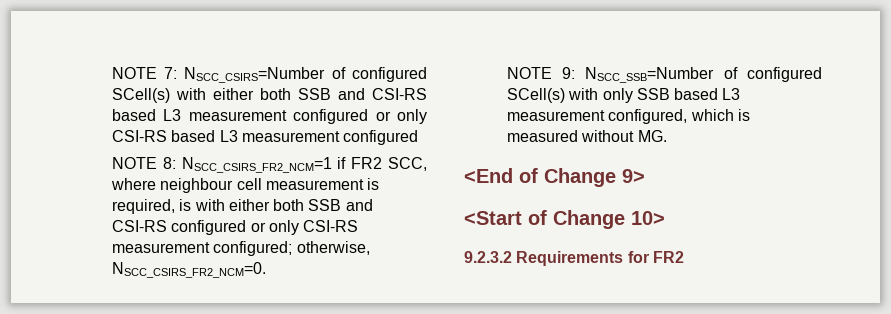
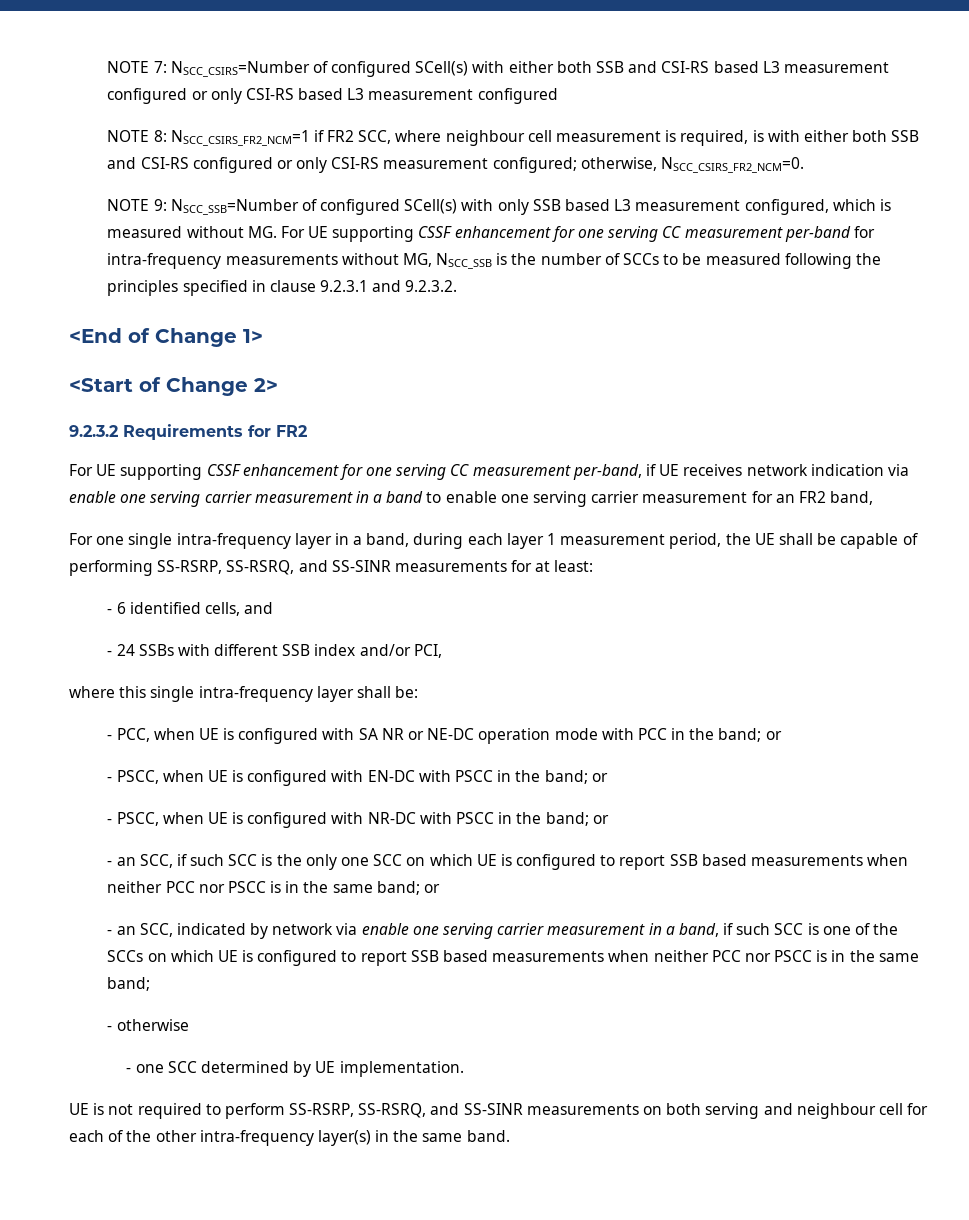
- NOTE 9: NSCC_SSB=Number of configured SCell(s) with only SSB based L3 measurement configured, which is measured without MG.
+ NOTE 9: NSCC_SSB=Number of configured SCell(s) with only SSB based L3 measurement configured, which is measured without MG. For UE supporting CSSF enhancement for one serving CC measurement per-band for intra-frequency measurements without MG, NSCC_SSB is the number of SCCs to be measured following the principles specified in clause 9.2.3.1 and 9.2.3.2.
- <End of Change 9>
+ <End of Change 1>
- <Start of Change 10>
+ <Start of Change 2>
+ For UE supporting CSSF enhancement for one serving CC measurement per-band, if UE receives network indication via enable one serving carrier measurement in a band to enable one serving carrier measurement for an FR2 band,
+ For one single intra-frequency layer in a band, during each layer 1 measurement period, the UE shall be capable of performing SS-RSRP, SS-RSRQ, and SS-SINR measurements for at least:
+ - 6 identified cells, and
+ - 24 SSBs with different SSB index and/or PCI,
+ where this single intra-frequency layer shall be:
+ - PCC, when UE is configured with SA NR or NE-DC operation mode with PCC in the band; or
+ - PSCC, when UE is configured with EN-DC with PSCC in the band; or
+ - PSCC, when UE is configured with NR-DC with PSCC in the band; or
+ - an SCC, if such SCC is the only one SCC on which UE is configured to report SSB based measurements when neither PCC nor PSCC is in the same band; or
+ - an SCC, indicated by network via enable one serving carrier measurement in a band, if such SCC is one of the SCCs on which UE is configured to report SSB based measurements when neither PCC nor PSCC is in the same band;
+ - otherwise
+ - one SCC determined by UE implementation.
+ UE is not required to perform SS-RSRP, SS-RSRQ, and SS-SINR measurements on both serving and neighbour cell for each of the other intra-frequency layer(s) in the same band.

